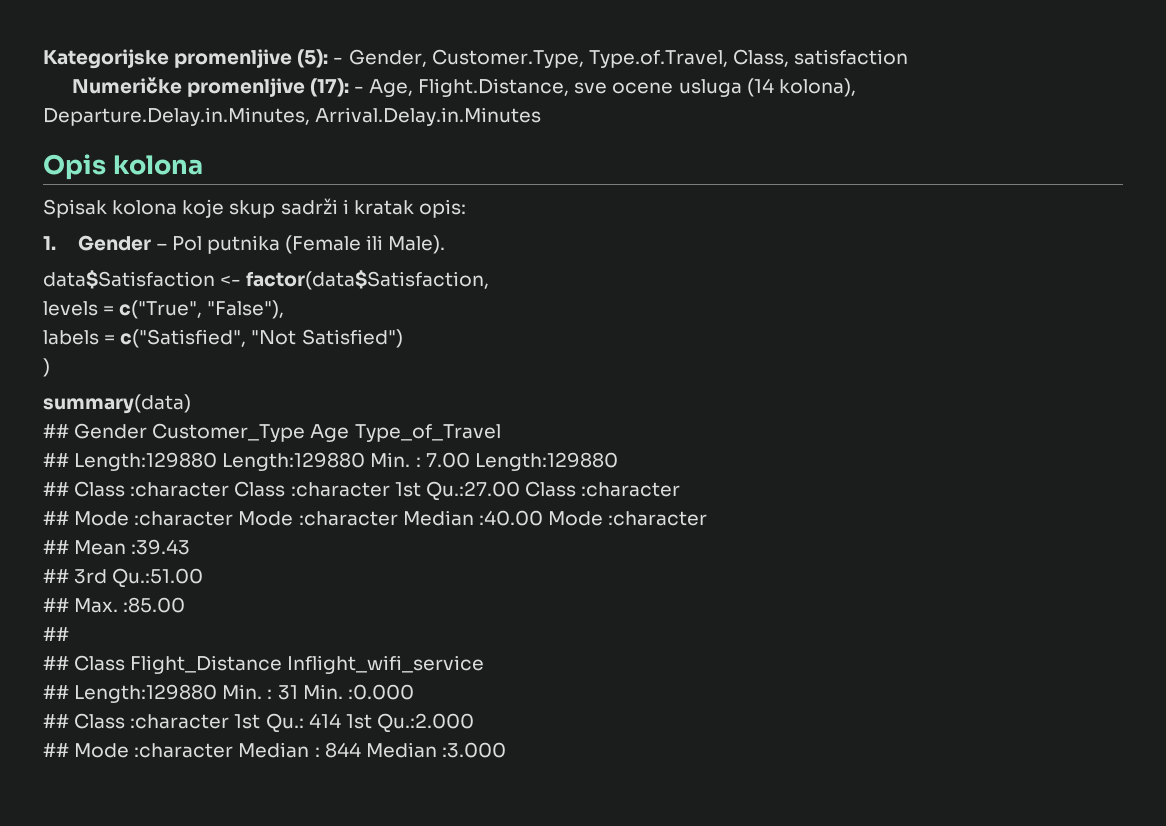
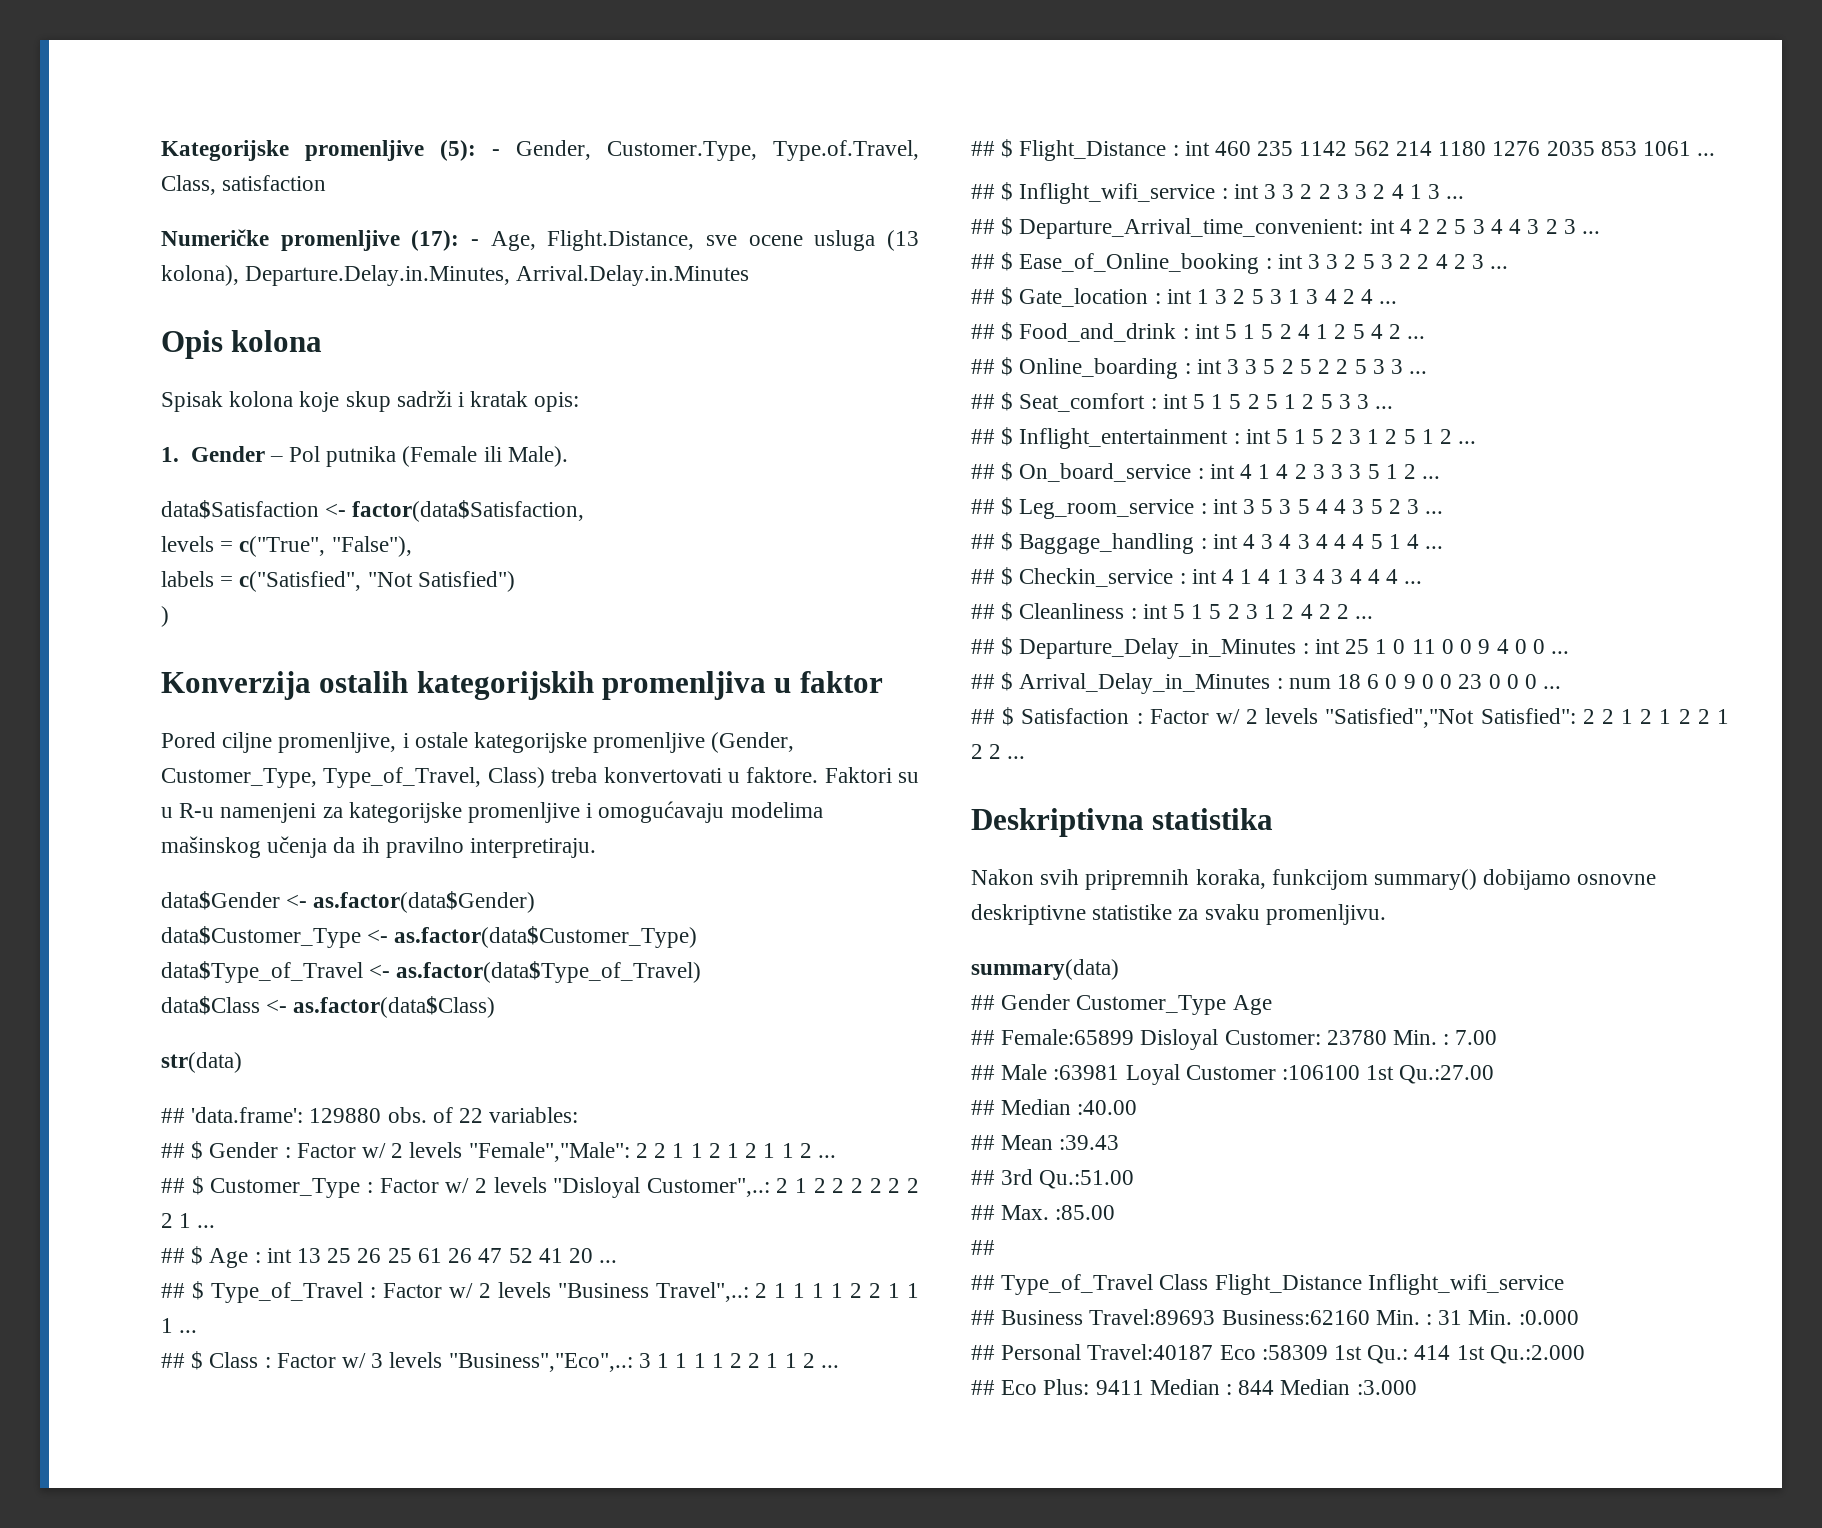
- Numeričke promenljive (17): - Age, Flight.Distance, sve ocene usluga (14 kolona), Departure.Delay.in.Minutes, Arrival.Delay.in.Minutes
+ Numeričke promenljive (17): - Age, Flight.Distance, sve ocene usluga (13 kolona), Departure.Delay.in.Minutes, Arrival.Delay.in.Minutes
+ Konverzija ostalih kategorijskih promenljiva u faktor
+ Pored ciljne promenljive, i ostale kategorijske promenljive (Gender, Customer_Type, Type_of_Travel, Class) treba konvertovati u faktore. Faktori su u R-u namenjeni za kategorijske promenljive i omogućavaju modelima mašinskog učenja da ih pravilno interpretiraju.
+ data$Gender <- as.factor(data$Gender)
+ data$Customer_Type <- as.factor(data$Customer_Type)
+ data$Type_of_Travel <- as.factor(data$Type_of_Travel)
+ data$Class <- as.factor(data$Class)
+ str(data)
+ ## 'data.frame': 129880 obs. of 22 variables:
+ ## $ Gender : Factor w/ 2 levels "Female","Male": 2 2 1 1 2 1 2 1 1 2 ...
+ ## $ Customer_Type : Factor w/ 2 levels "Disloyal Customer",..: 2 1 2 2 2 2 2 2 2 1 ...
+ ## $ Age : int 13 25 26 25 61 26 47 52 41 20 ...
+ ## $ Type_of_Travel : Factor w/ 2 levels "Business Travel",..: 2 1 1 1 1 2 2 1 1 1 ...
+ ## $ Class : Factor w/ 3 levels "Business","Eco",..: 3 1 1 1 1 2 2 1 1 2 ...
+ ## $ Flight_Distance : int 460 235 1142 562 214 1180 1276 2035 853 1061 ...
+ ## $ Inflight_wifi_service : int 3 3 2 2 3 3 2 4 1 3 ...
+ ## $ Departure_Arrival_time_convenient: int 4 2 2 5 3 4 4 3 2 3 ...
+ ## $ Ease_of_Online_booking : int 3 3 2 5 3 2 2 4 2 3 ...
+ ## $ Gate_location : int 1 3 2 5 3 1 3 4 2 4 ...
+ ## $ Food_and_drink : int 5 1 5 2 4 1 2 5 4 2 ...
+ ## $ Online_boarding : int 3 3 5 2 5 2 2 5 3 3 ...
+ ## $ Seat_comfort : int 5 1 5 2 5 1 2 5 3 3 ...
+ ## $ Inflight_entertainment : int 5 1 5 2 3 1 2 5 1 2 ...
+ ## $ On_board_service : int 4 1 4 2 3 3 3 5 1 2 ...
+ ## $ Leg_room_service : int 3 5 3 5 4 4 3 5 2 3 ...
+ ## $ Baggage_handling : int 4 3 4 3 4 4 4 5 1 4 ...
+ ## $ Checkin_service : int 4 1 4 1 3 4 3 4 4 4 ...
+ ## $ Cleanliness : int 5 1 5 2 3 1 2 4 2 2 ...
+ ## $ Departure_Delay_in_Minutes : int 25 1 0 11 0 0 9 4 0 0 ...
+ ## $ Arrival_Delay_in_Minutes : num 18 6 0 9 0 0 23 0 0 0 ...
+ ## $ Satisfaction : Factor w/ 2 levels "Satisfied","Not Satisfied": 2 2 1 2 1 2 2 1 2 2 ...
+ Deskriptivna statistika
+ Nakon svih pripremnih koraka, funkcijom summary() dobijamo osnovne deskriptivne statistike za svaku promenljivu.
- ## Gender Customer_Type Age Type_of_Travel
- ## Length:129880 Length:129880 Min. : 7.00 Length:129880
- ## Class :character Class :character 1st Qu.:27.00 Class :character
- ## Mode :character Mode :character Median :40.00 Mode :character
+ ## Gender Customer_Type Age
+ ## Female:65899 Disloyal Customer: 23780 Min. : 7.00
+ ## Male :63981 Loyal Customer :106100 1st Qu.:27.00
+ ## Median :40.00
- ## Class Flight_Distance Inflight_wifi_service
+ ## Type_of_Travel Class Flight_Distance Inflight_wifi_service
- ## Length:129880 Min. : 31 Min. :0.000
+ ## Business Travel:89693 Business:62160 Min. : 31 Min. :0.000
- ## Class :character 1st Qu.: 414 1st Qu.:2.000
+ ## Personal Travel:40187 Eco :58309 1st Qu.: 414 1st Qu.:2.000
- ## Mode :character Median : 844 Median :3.000
+ ## Eco Plus: 9411 Median : 844 Median :3.000

